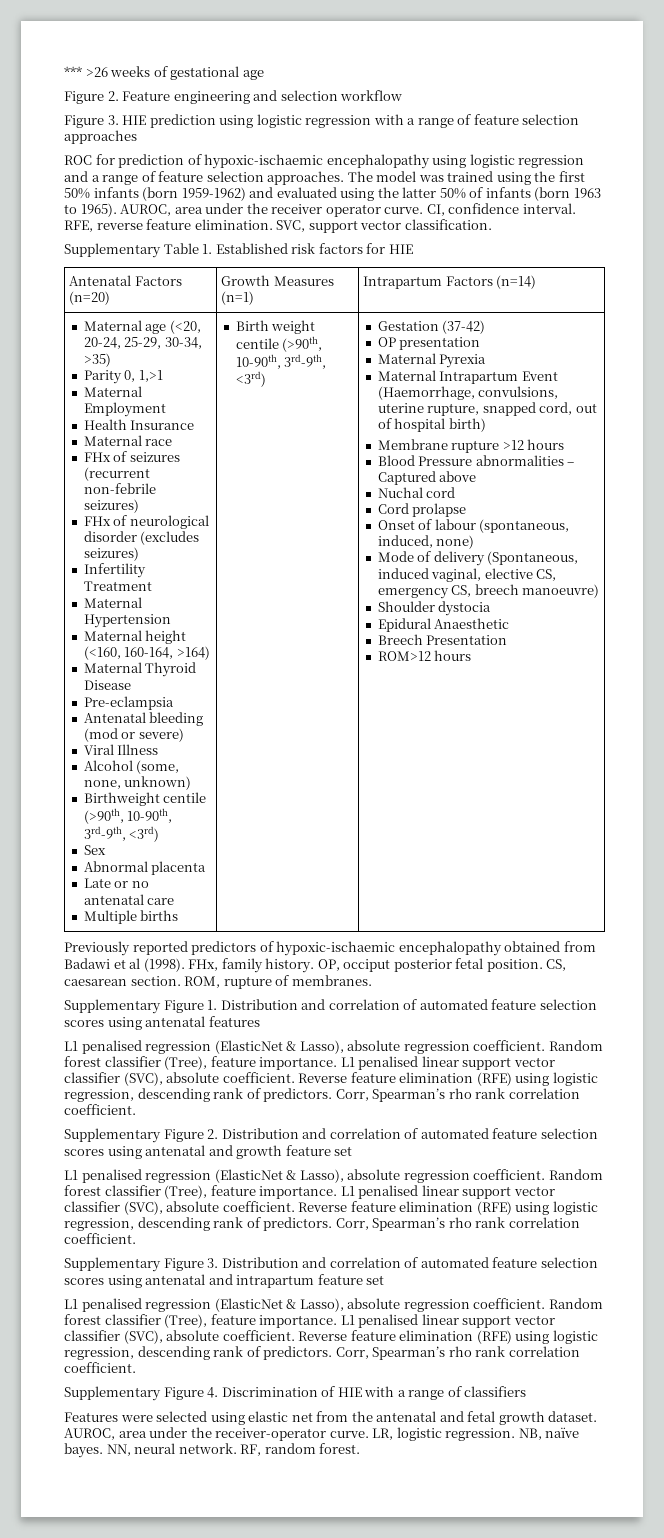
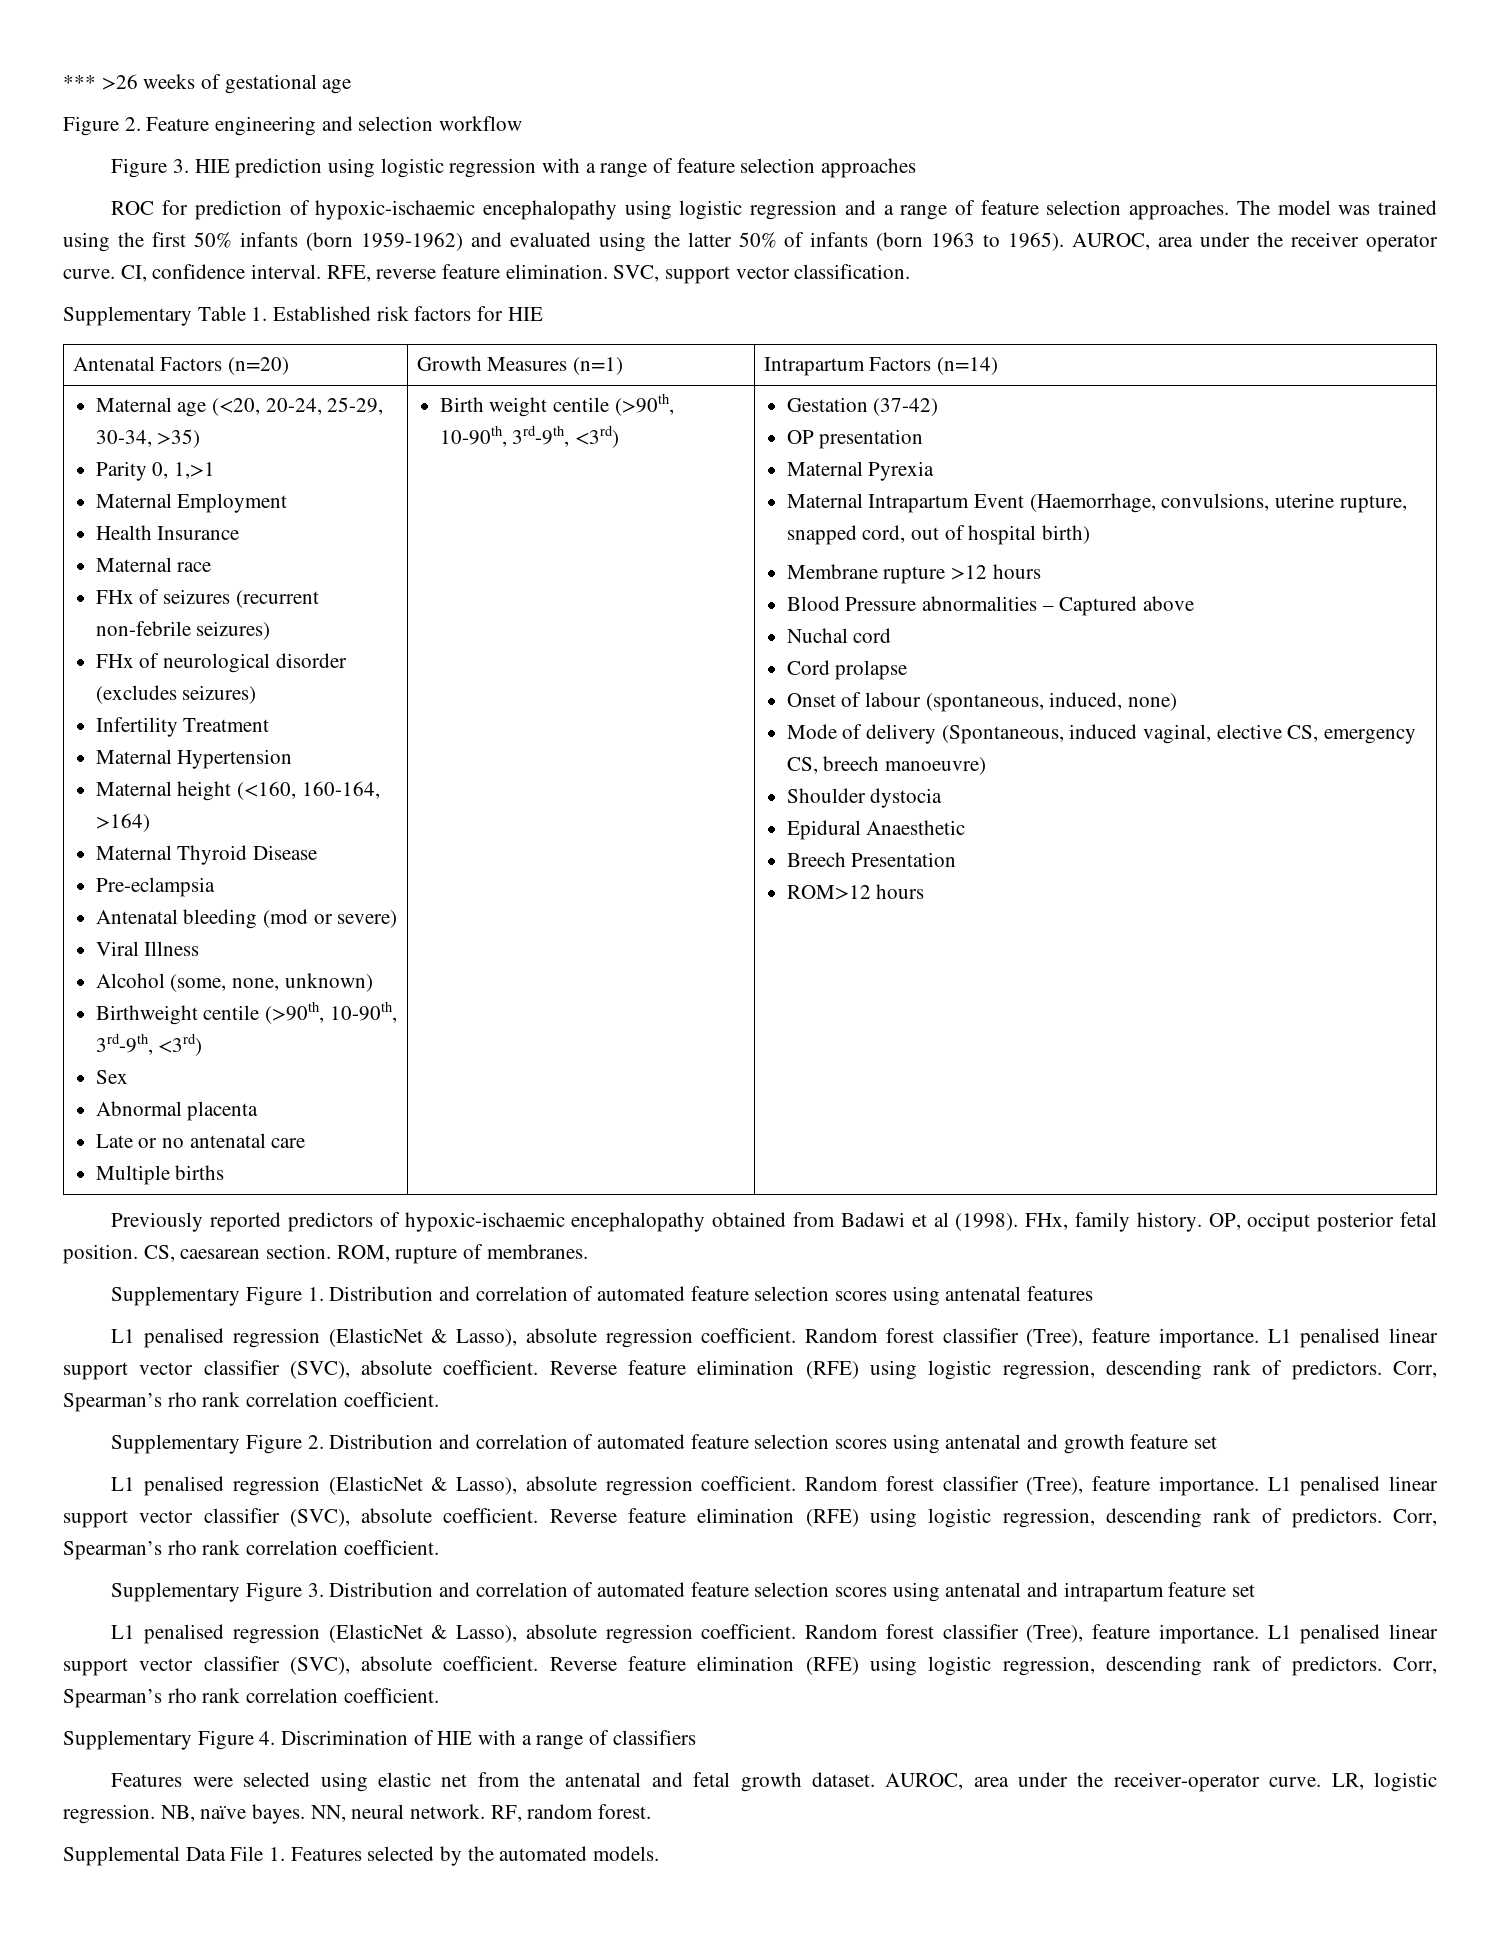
+ Supplemental Data File 1. Features selected by the automated models.

